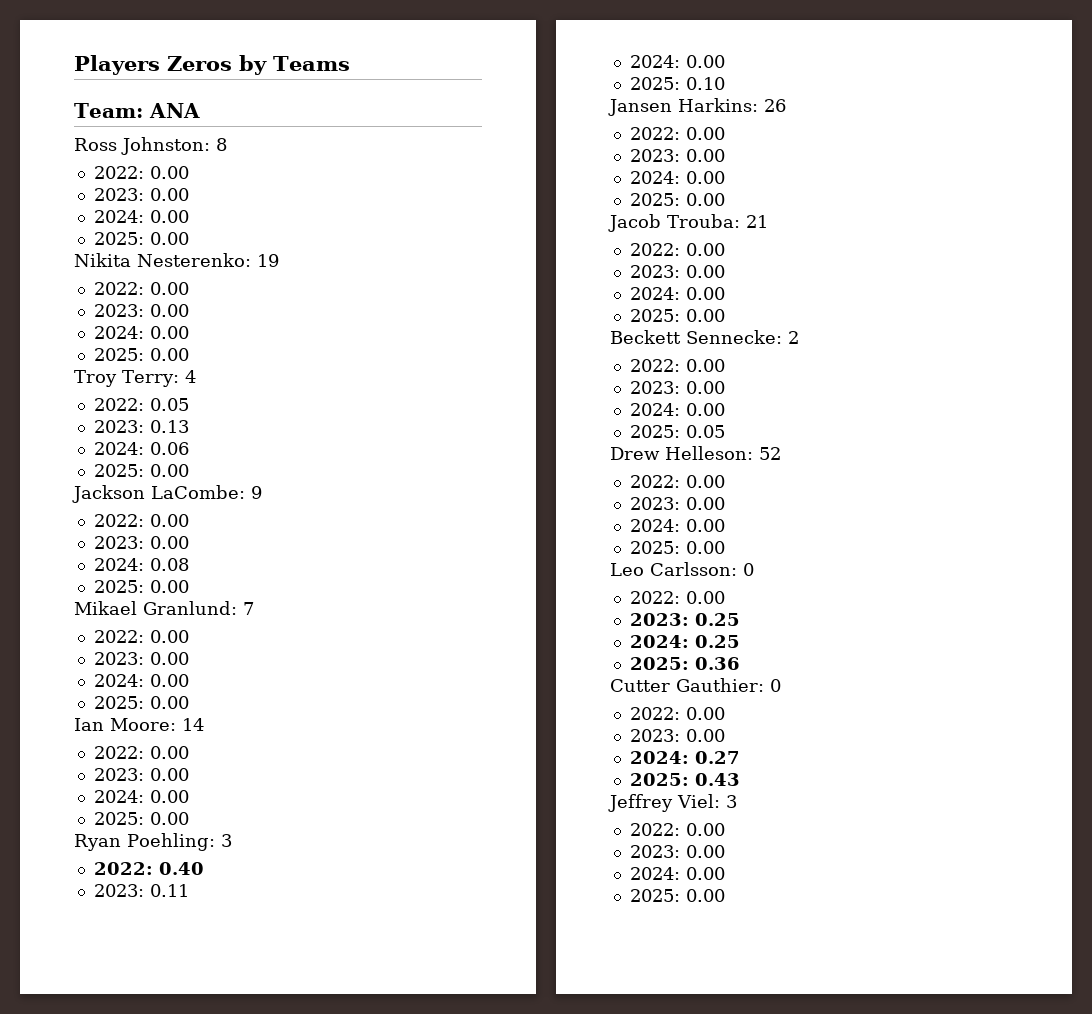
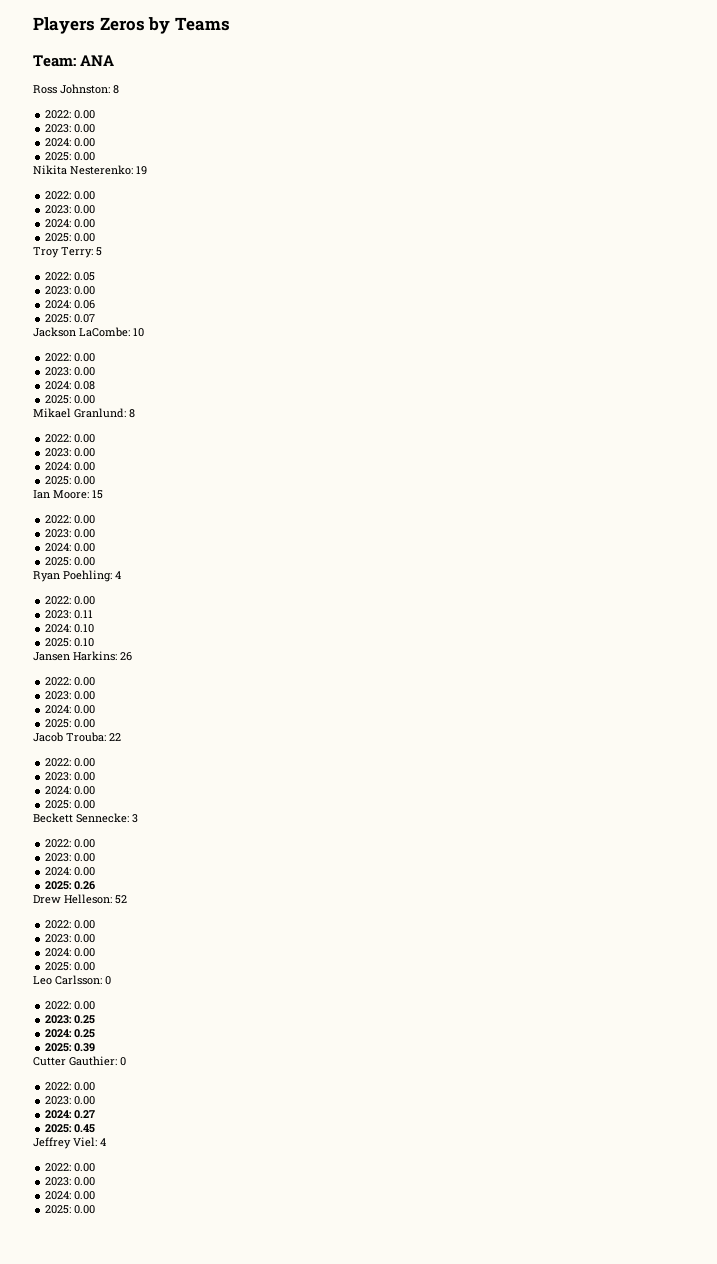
- Troy Terry: 4
+ Troy Terry: 5
  2022: 0.05
- 2023: 0.13
+ 2023: 0.00
  2024: 0.06
- 2025: 0.00
+ 2025: 0.07
- Jackson LaCombe: 9
+ Jackson LaCombe: 10
- Mikael Granlund: 7
+ Mikael Granlund: 8
- Ian Moore: 14
+ Ian Moore: 15
- Ryan Poehling: 3
- 2022: 0.40
+ Ryan Poehling: 4
+ 2022: 0.00
  2023: 0.11
- 2024: 0.00
+ 2024: 0.10
- Jacob Trouba: 21
+ Jacob Trouba: 22
- Beckett Sennecke: 2
+ Beckett Sennecke: 3
  2022: 0.00
  2023: 0.00
  2024: 0.00
- 2025: 0.05
+ 2025: 0.26
- 2025: 0.36
+ 2025: 0.39
- 2025: 0.43
+ 2025: 0.45
- Jeffrey Viel: 3
+ Jeffrey Viel: 4

